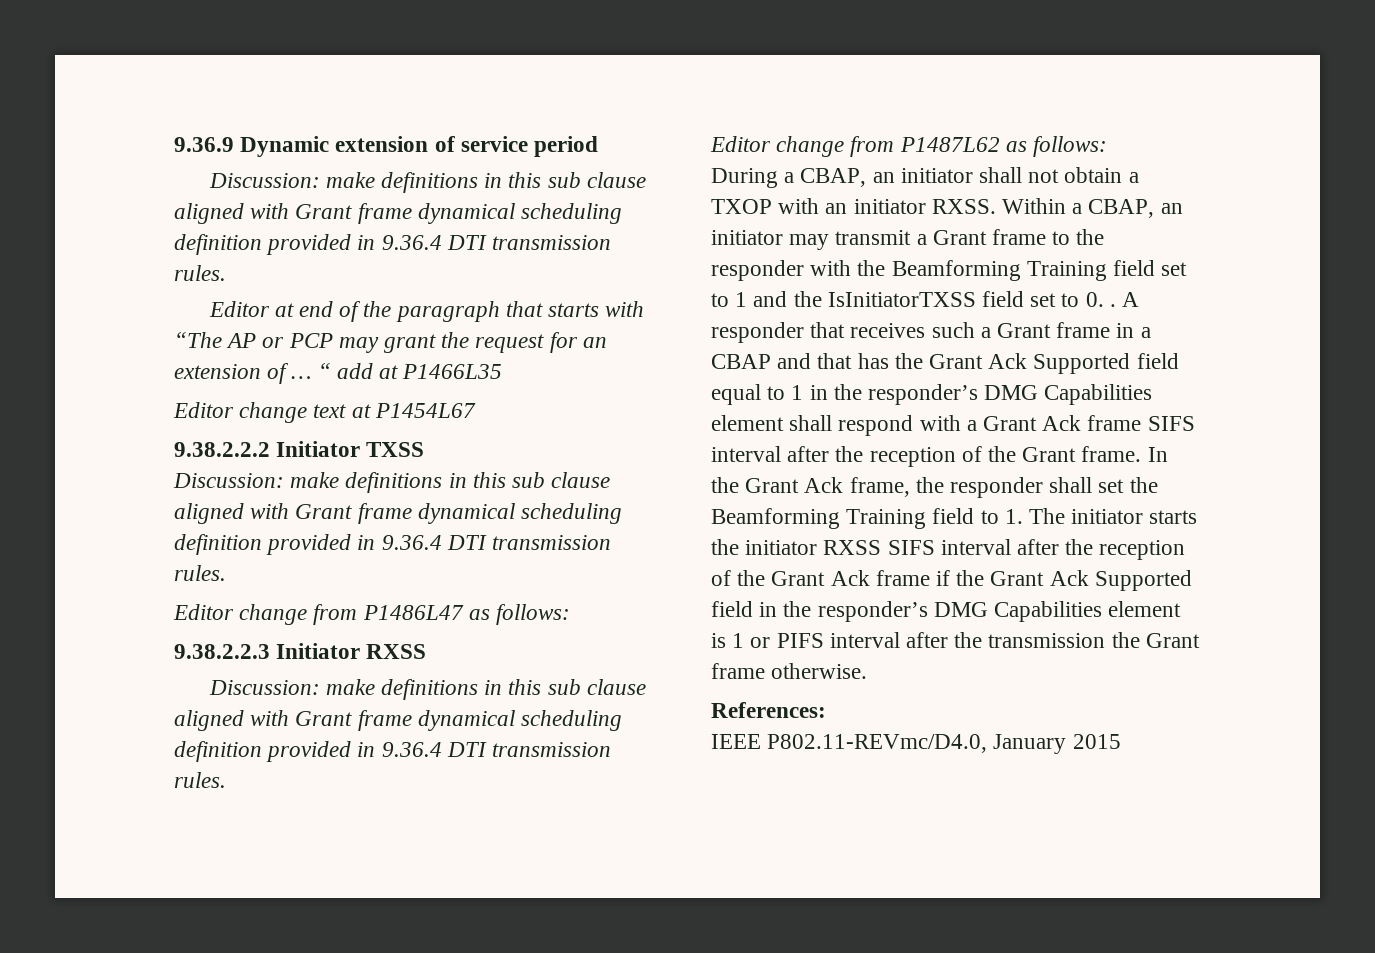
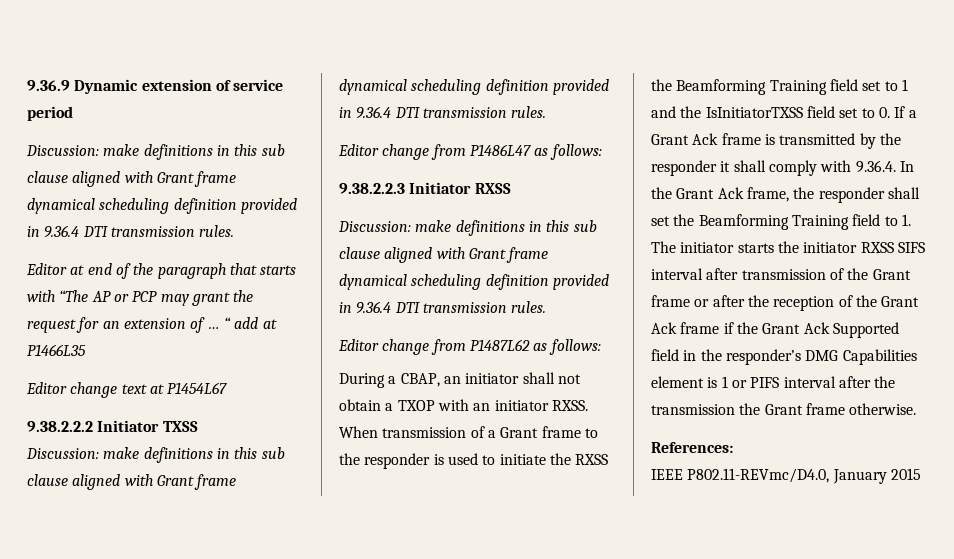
- Within a CBAP, an initiator may transmit a Grant frame to the responder with the Beamforming Training field set to 1 and the IsInitiatorTXSS field set to 0. . A responder that receives such a Grant frame in a CBAP and that has the Grant Ack Supported field equal to 1 in the responder’s DMG Capabilities element shall respond with a Grant Ack frame SIFS interval after the reception of the Grant frame. In the Grant Ack frame, the responder shall set the Beamforming Training field to 1. The initiator starts the initiator RXSS SIFS interval after the reception of the Grant Ack frame if the Grant Ack Supported field in the responder’s DMG Capabilities element is 1 or PIFS interval after the transmission the Grant frame otherwise.
+ When transmission of a Grant frame to the responder is used to initiate the RXSS the Beamforming Training field set to 1 and the IsInitiatorTXSS field set to 0. If a Grant Ack frame is transmitted by the responder it shall comply with 9.36.4. In the Grant Ack frame, the responder shall set the Beamforming Training field to 1. The initiator starts the initiator RXSS SIFS interval after transmission of the Grant frame or after the reception of the Grant Ack frame if the Grant Ack Supported field in the responder’s DMG Capabilities element is 1 or PIFS interval after the transmission the Grant frame otherwise.

